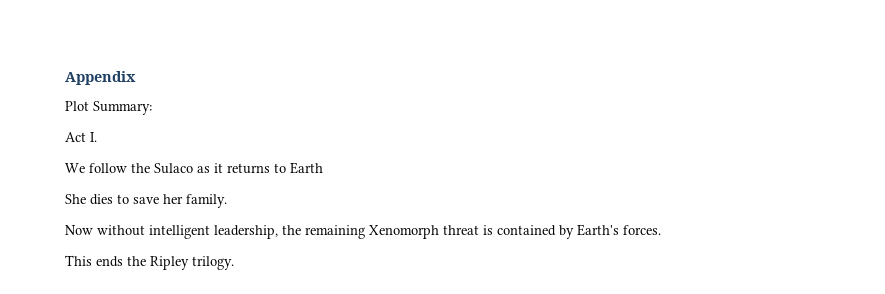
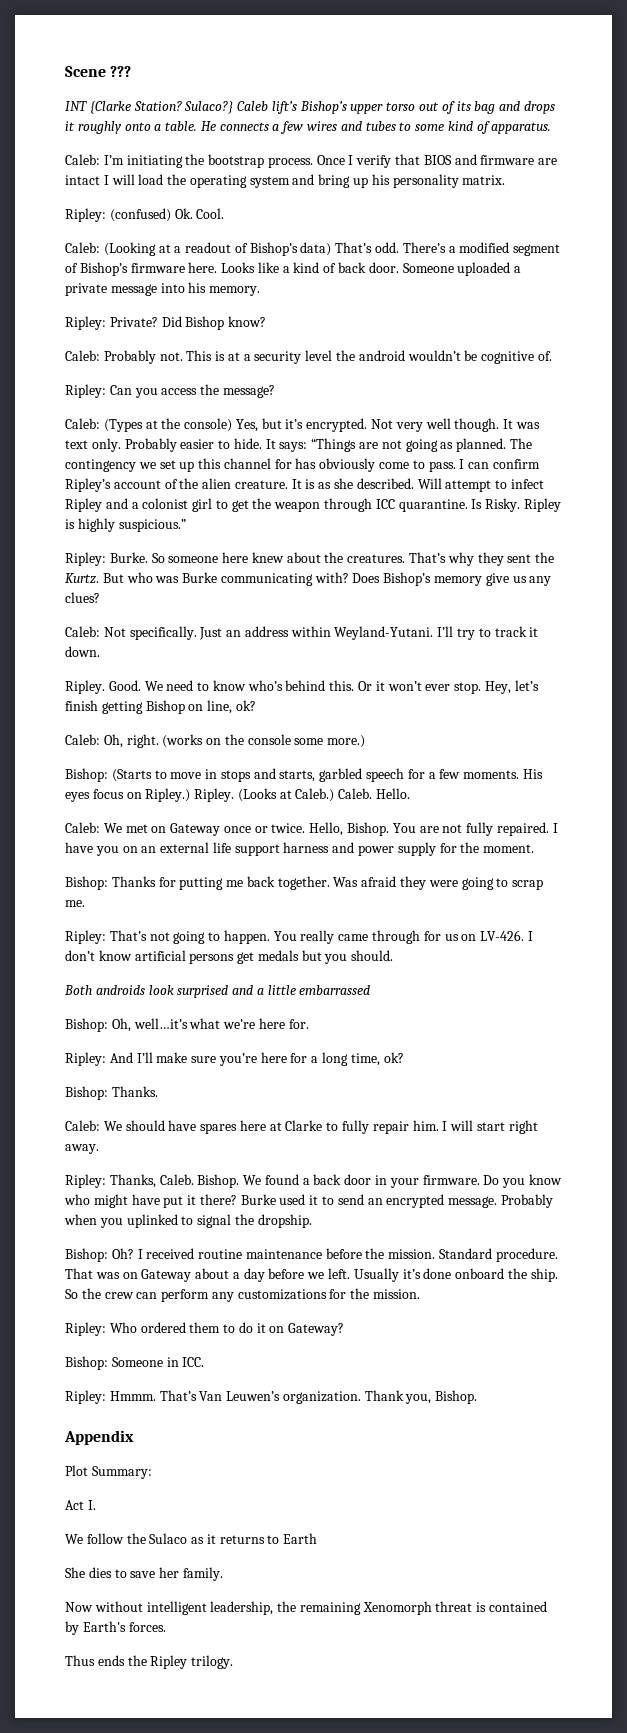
+ Scene ???
+ INT {Clarke Station? Sulaco?} Caleb lift’s Bishop’s upper torso out of its bag and drops it roughly onto a table. He connects a few wires and tubes to some kind of apparatus.
+ Caleb: I’m initiating the bootstrap process. Once I verify that BIOS and firmware are intact I will load the operating system and bring up his personality matrix.
+ Ripley: (confused) Ok. Cool.
+ Caleb: (Looking at a readout of Bishop’s data) That’s odd. There’s a modified segment of Bishop’s firmware here. Looks like a kind of back door. Someone uploaded a private message into his memory.
+ Ripley: Private? Did Bishop know?
+ Caleb: Probably not. This is at a security level the android wouldn’t be cognitive of.
+ Ripley: Can you access the message?
+ Caleb: (Types at the console) Yes, but it’s encrypted. Not very well though. It was text only. Probably easier to hide. It says: “Things are not going as planned. The contingency we set up this channel for has obviously come to pass. I can confirm Ripley’s account of the alien creature. It is as she described. Will attempt to infect Ripley and a colonist girl to get the weapon through ICC quarantine. Is Risky. Ripley is highly suspicious.”
+ Ripley: Burke. So someone here knew about the creatures. That’s why they sent the Kurtz. But who was Burke communicating with? Does Bishop’s memory give us any clues?
+ Caleb: Not specifically. Just an address within Weyland-Yutani. I’ll try to track it down.
+ Ripley. Good. We need to know who’s behind this. Or it won’t ever stop. Hey, let’s finish getting Bishop on line, ok?
+ Caleb: Oh, right. (works on the console some more.)
+ Bishop: (Starts to move in stops and starts, garbled speech for a few moments. His eyes focus on Ripley.) Ripley. (Looks at Caleb.) Caleb. Hello.
+ Caleb: We met on Gateway once or twice. Hello, Bishop. You are not fully repaired. I have you on an external life support harness and power supply for the moment.
+ Bishop: Thanks for putting me back together. Was afraid they were going to scrap me.
+ Ripley: That’s not going to happen. You really came through for us on LV-426. I don’t know artificial persons get medals but you should.
+ Both androids look surprised and a little embarrassed
+ Bishop: Oh, well…it’s what we’re here for.
+ Ripley: And I’ll make sure you’re here for a long time, ok?
+ Bishop: Thanks.
+ Caleb: We should have spares here at Clarke to fully repair him. I will start right away.
+ Ripley: Thanks, Caleb. Bishop. We found a back door in your firmware. Do you know who might have put it there? Burke used it to send an encrypted message. Probably when you uplinked to signal the dropship.
+ Bishop: Oh? I received routine maintenance before the mission. Standard procedure. That was on Gateway about a day before we left. Usually it’s done onboard the ship. So the crew can perform any customizations for the mission.
+ Ripley: Who ordered them to do it on Gateway?
+ Bishop: Someone in ICC.
+ Ripley: Hmmm. That’s Van Leuwen’s organization. Thank you, Bishop.
- This ends the Ripley trilogy.
+ Thus ends the Ripley trilogy.

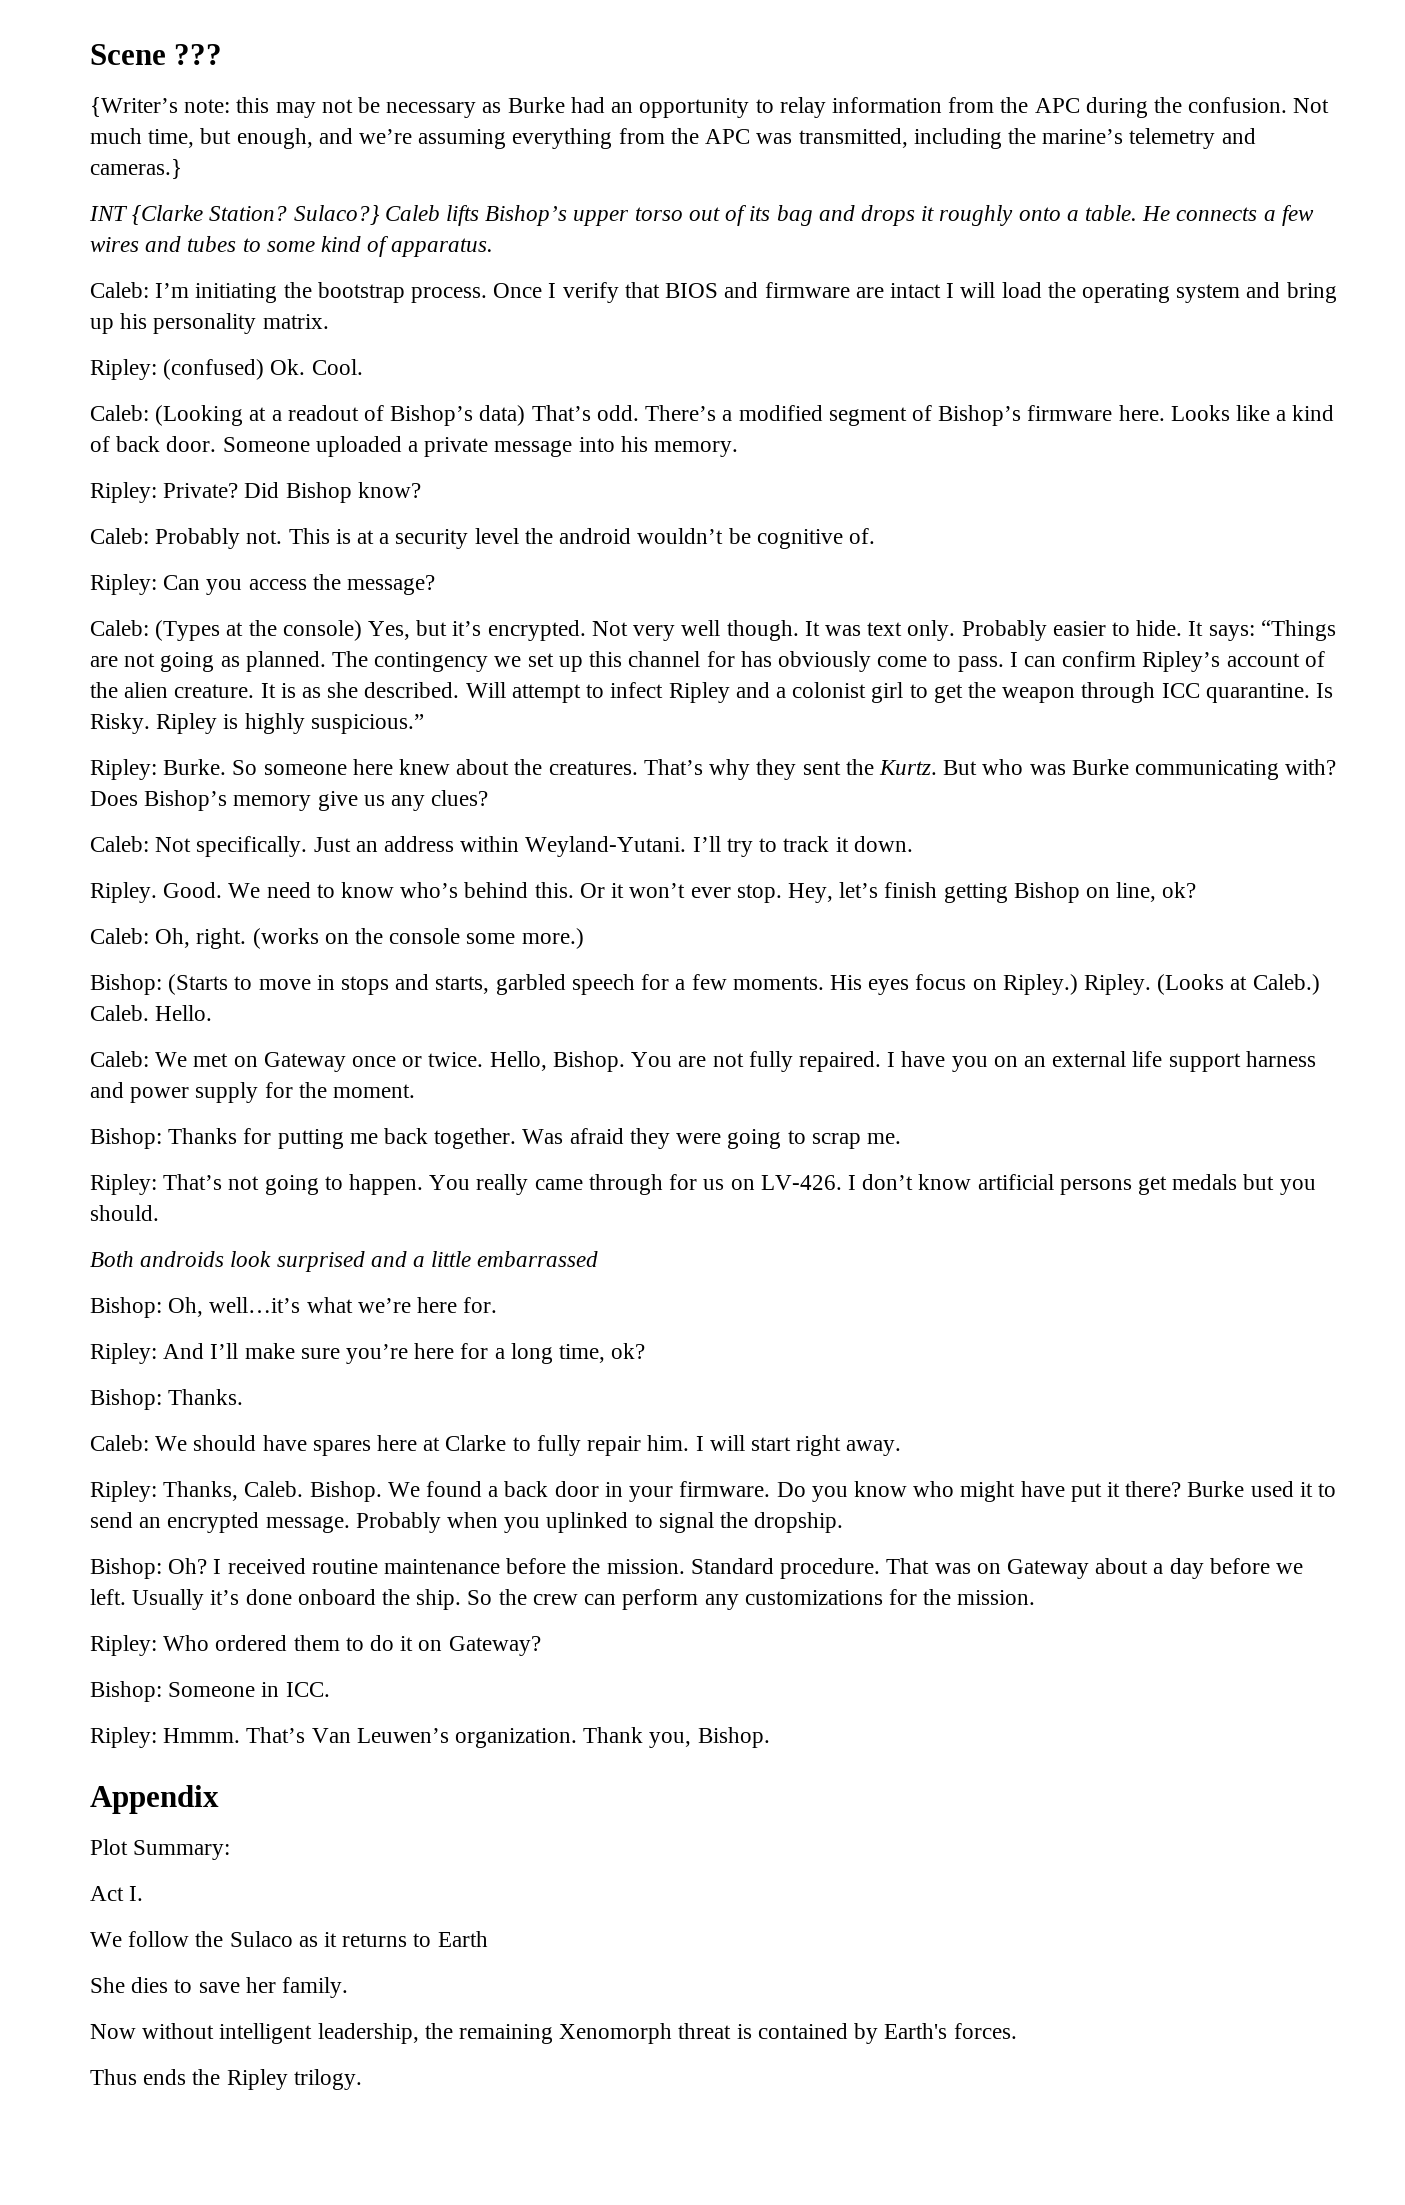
+ {Writer’s note: this may not be necessary as Burke had an opportunity to relay information from the APC during the confusion. Not much time, but enough, and we’re assuming everything from the APC was transmitted, including the marine’s telemetry and cameras.}
- Sulaco?} Caleb lift’s Bishop’s upper torso out of its bag and drops it roughly onto a table.
+ Sulaco?} Caleb lifts Bishop’s upper torso out of its bag and drops it roughly onto a table.

